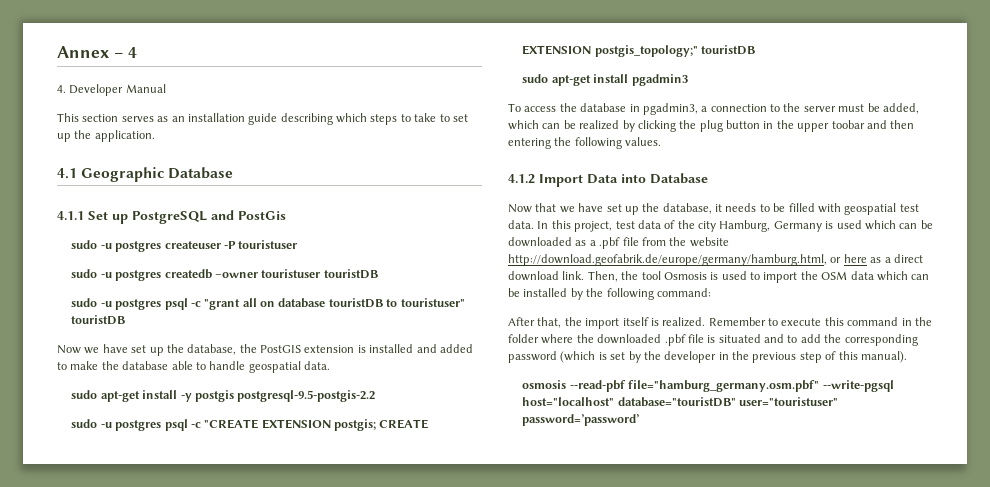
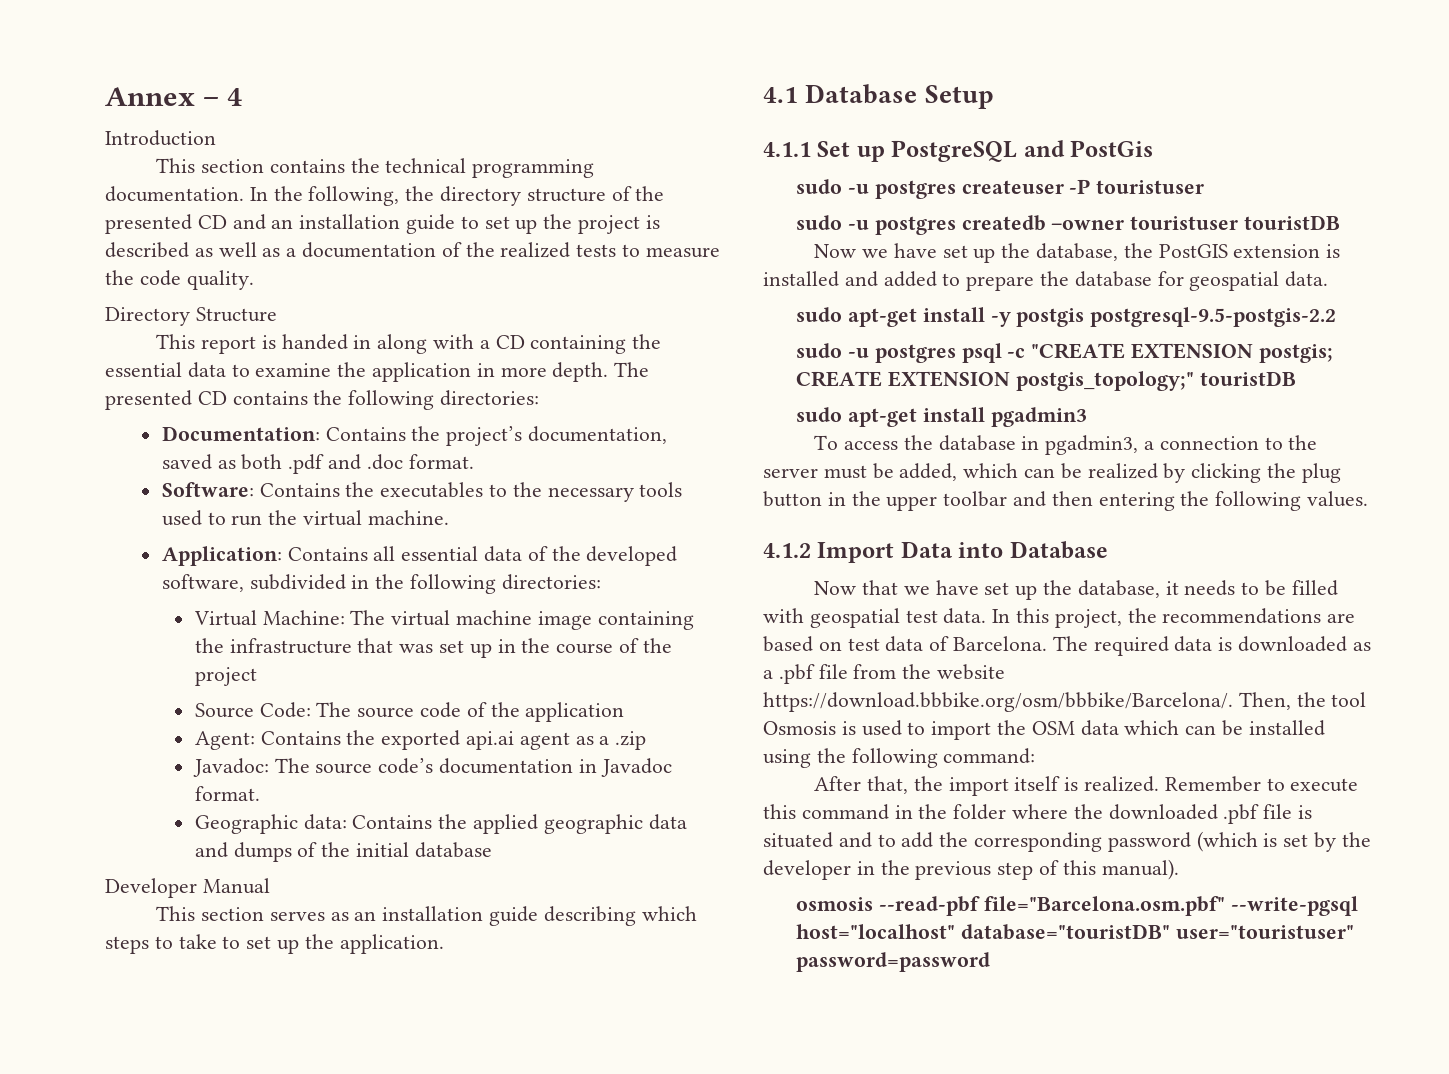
- 4. Developer Manual
+ Introduction
+ This section contains the technical programming documentation. In the following, the directory structure of the presented CD and an installation guide to set up the project is described as well as a documentation of the realized tests to measure the code quality.
+ Directory Structure
+ This report is handed in along with a CD containing the essential data to examine the application in more depth. The presented CD contains the following directories:
+ Documentation: Contains the project’s documentation, saved as both .pdf and .doc format.
+ Software: Contains the executables to the necessary tools used to run the virtual machine.
+ Application: Contains all essential data of the developed software, subdivided in the following directories:
+ Virtual Machine: The virtual machine image containing the infrastructure that was set up in the course of the project
+ Source Code: The source code of the application
+ Agent: Contains the exported api.ai agent as a .zip
+ Javadoc: The source code’s documentation in Javadoc format.
+ Geographic data: Contains the applied geographic data and dumps of the initial database
+ Developer Manual
- 4.1 Geographic Database
+ 4.1 Database Setup
- sudo -u postgres psql -c "grant all on database touristDB to touristuser" touristDB
- Now we have set up the database, the PostGIS extension is installed and added to make the database able to handle geospatial data.
+ Now we have set up the database, the PostGIS extension is installed and added to prepare the database for geospatial data.
- To access the database in pgadmin3, a connection to the server must be added, which can be realized by clicking the plug button in the upper toobar and then entering the following values.
+ To access the database in pgadmin3, a connection to the server must be added, which can be realized by clicking the plug button in the upper toolbar and then entering the following values.
- In this project, test data of the city Hamburg, Germany is used which can be downloaded as a .pbf file from the website http://download.geofabrik.de/europe/germany/hamburg.html, or here as a direct download link. Then, the tool Osmosis is used to import the OSM data which can be installed by the following command:
+ In this project, the recommendations are based on test data of Barcelona. The required data is downloaded as a .pbf file from the website https://download.bbbike.org/osm/bbbike/Barcelona/. Then, the tool Osmosis is used to import the OSM data which can be installed using the following command:
- osmosis --read-pbf file="hamburg_germany.osm.pbf" --write-pgsql host="localhost" database="touristDB" user="touristuser" password=’password’
+ osmosis --read-pbf file="Barcelona.osm.pbf" --write-pgsql host="localhost" database="touristDB" user="touristuser" password=password

